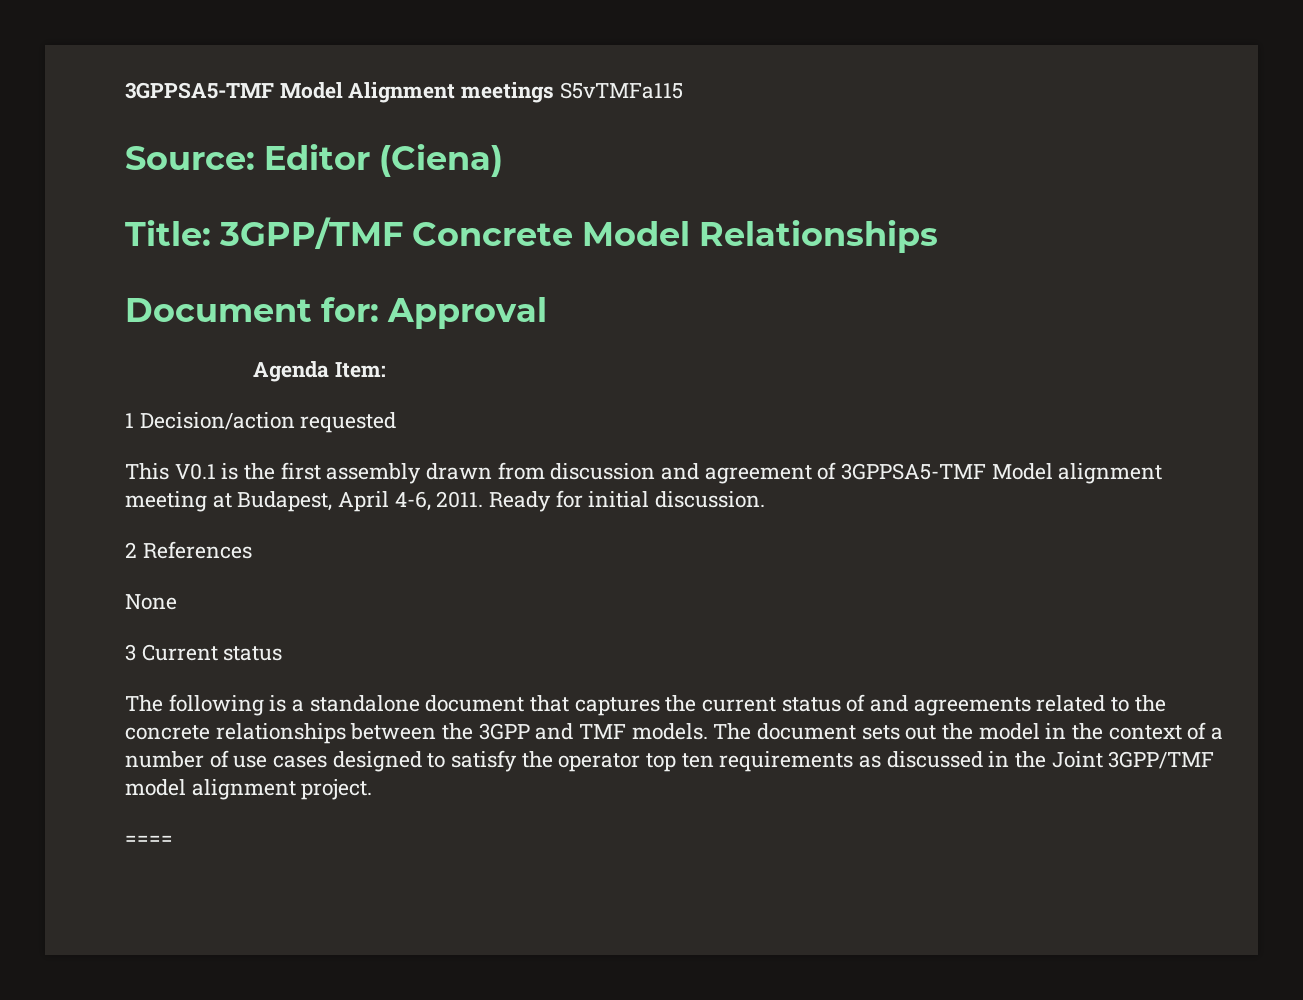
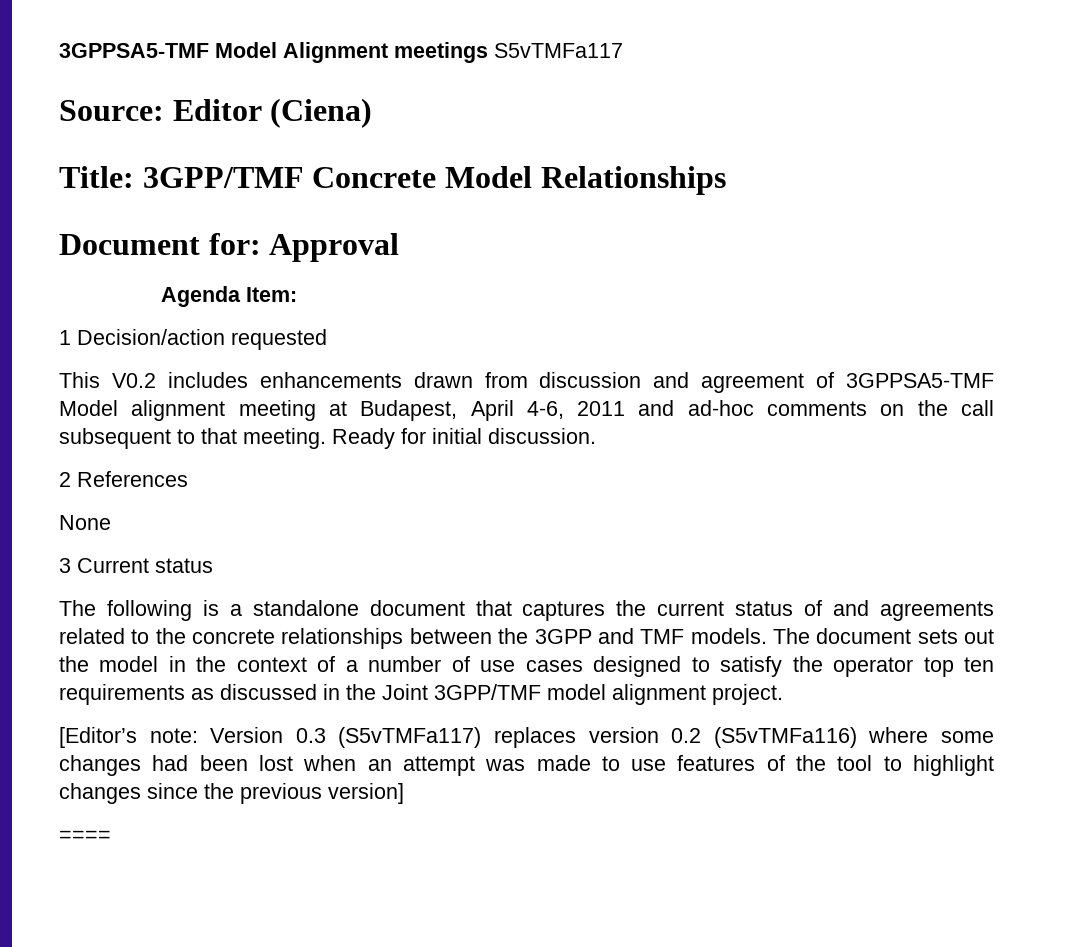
- 3GPPSA5-TMF Model Alignment meetings S5vTMFa115
+ 3GPPSA5-TMF Model Alignment meetings S5vTMFa117
- This V0.1 is the first assembly drawn from discussion and agreement of 3GPPSA5-TMF Model alignment meeting at Budapest, April 4-6, 2011.
+ This V0.2 includes enhancements drawn from discussion and agreement of 3GPPSA5-TMF Model alignment meeting at Budapest, April 4-6, 2011 and ad-hoc comments on the call subsequent to that meeting.
+ [Editor’s note: Version 0.3 (S5vTMFa117) replaces version 0.2 (S5vTMFa116) where some changes had been lost when an attempt was made to use features of the tool to highlight changes since the previous version]

